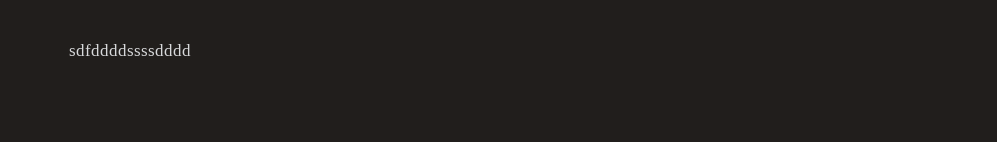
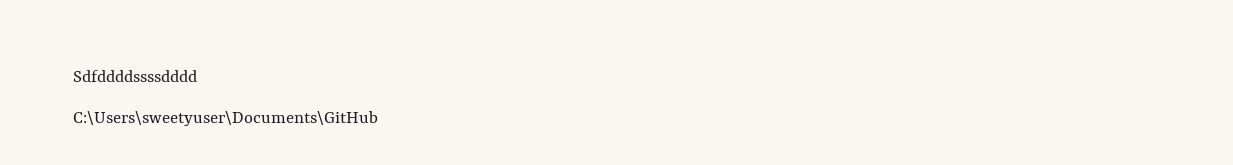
- sdfddddssssdddd
+ Sdfddddssssdddd
+ C:\Users\sweetyuser\Documents\GitHub

